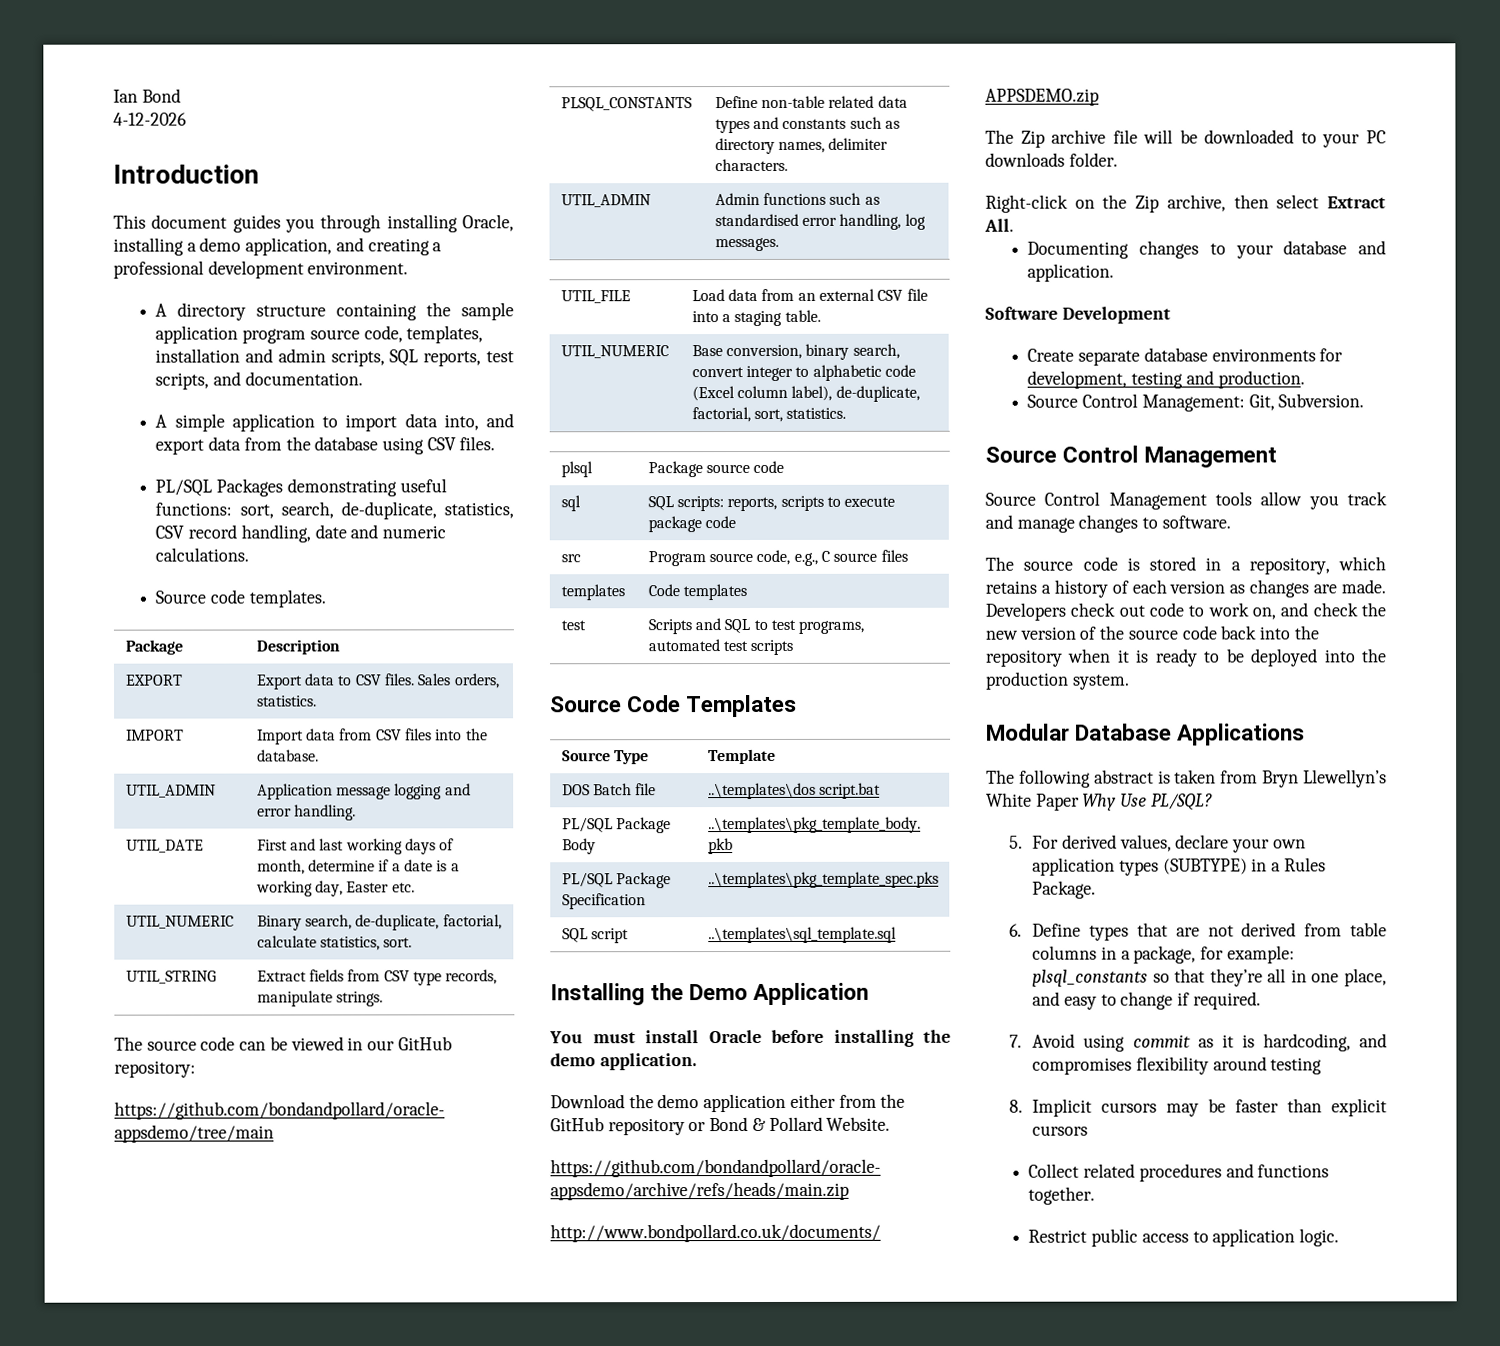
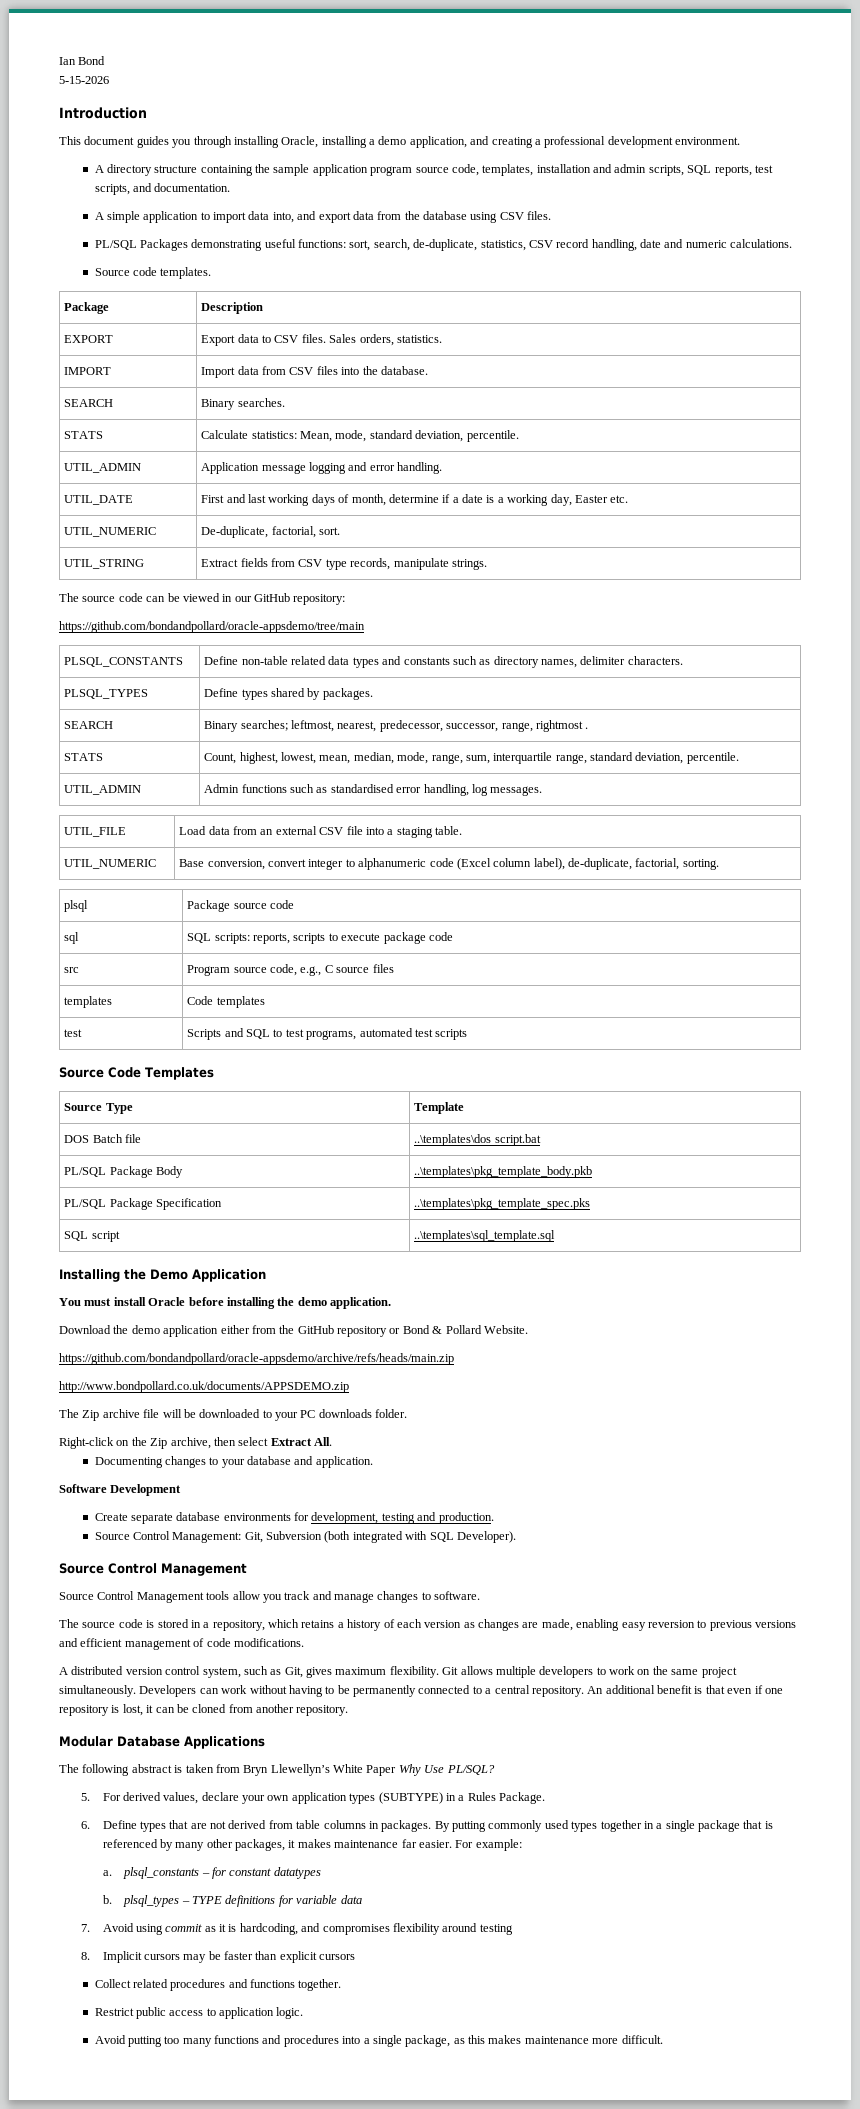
- 4-12-2026
+ 5-15-2026
+ SEARCH | Binary searches.
+ STATS | Calculate statistics: Mean, mode, standard deviation, percentile.
- UTIL_NUMERIC | Binary search, de-duplicate, factorial, calculate statistics, sort.
+ UTIL_NUMERIC | De-duplicate, factorial, sort.
+ PLSQL_TYPES | Define types shared by packages.
+ SEARCH | Binary searches; leftmost, nearest, predecessor, successor, range, rightmost .
+ STATS | Count, highest, lowest, mean, median, mode, range, sum, interquartile range, standard deviation, percentile.
- UTIL_NUMERIC | Base conversion, binary search, convert integer to alphabetic code (Excel column label), de-duplicate, factorial, sort, statistics.
+ UTIL_NUMERIC | Base conversion, convert integer to alphanumeric code (Excel column label), de-duplicate, factorial, sorting.
- Source Control Management: Git, Subversion.
+ Source Control Management: Git, Subversion (both integrated with SQL Developer).
- The source code is stored in a repository, which retains a history of each version as changes are made. Developers check out code to work on, and check the new version of the source code back into the repository when it is ready to be deployed into the production system.
+ The source code is stored in a repository, which retains a history of each version as changes are made, enabling easy reversion to previous versions and efficient management of code modifications.
+ A distributed version control system, such as Git, gives maximum flexibility. Git allows multiple developers to work on the same project simultaneously. Developers can work without having to be permanently connected to a central repository. An additional benefit is that even if one repository is lost, it can be cloned from another repository.
- 6. Define types that are not derived from table columns in a package, for example: plsql_constants so that they’re all in one place, and easy to change if required.
+ 6. Define types that are not derived from table columns in packages. By putting commonly used types together in a single package that is referenced by many other packages, it makes maintenance far easier. For example:
+ a. plsql_constants – for constant datatypes
+ b. plsql_types – TYPE definitions for variable data
+ Avoid putting too many functions and procedures into a single package, as this makes maintenance more difficult.

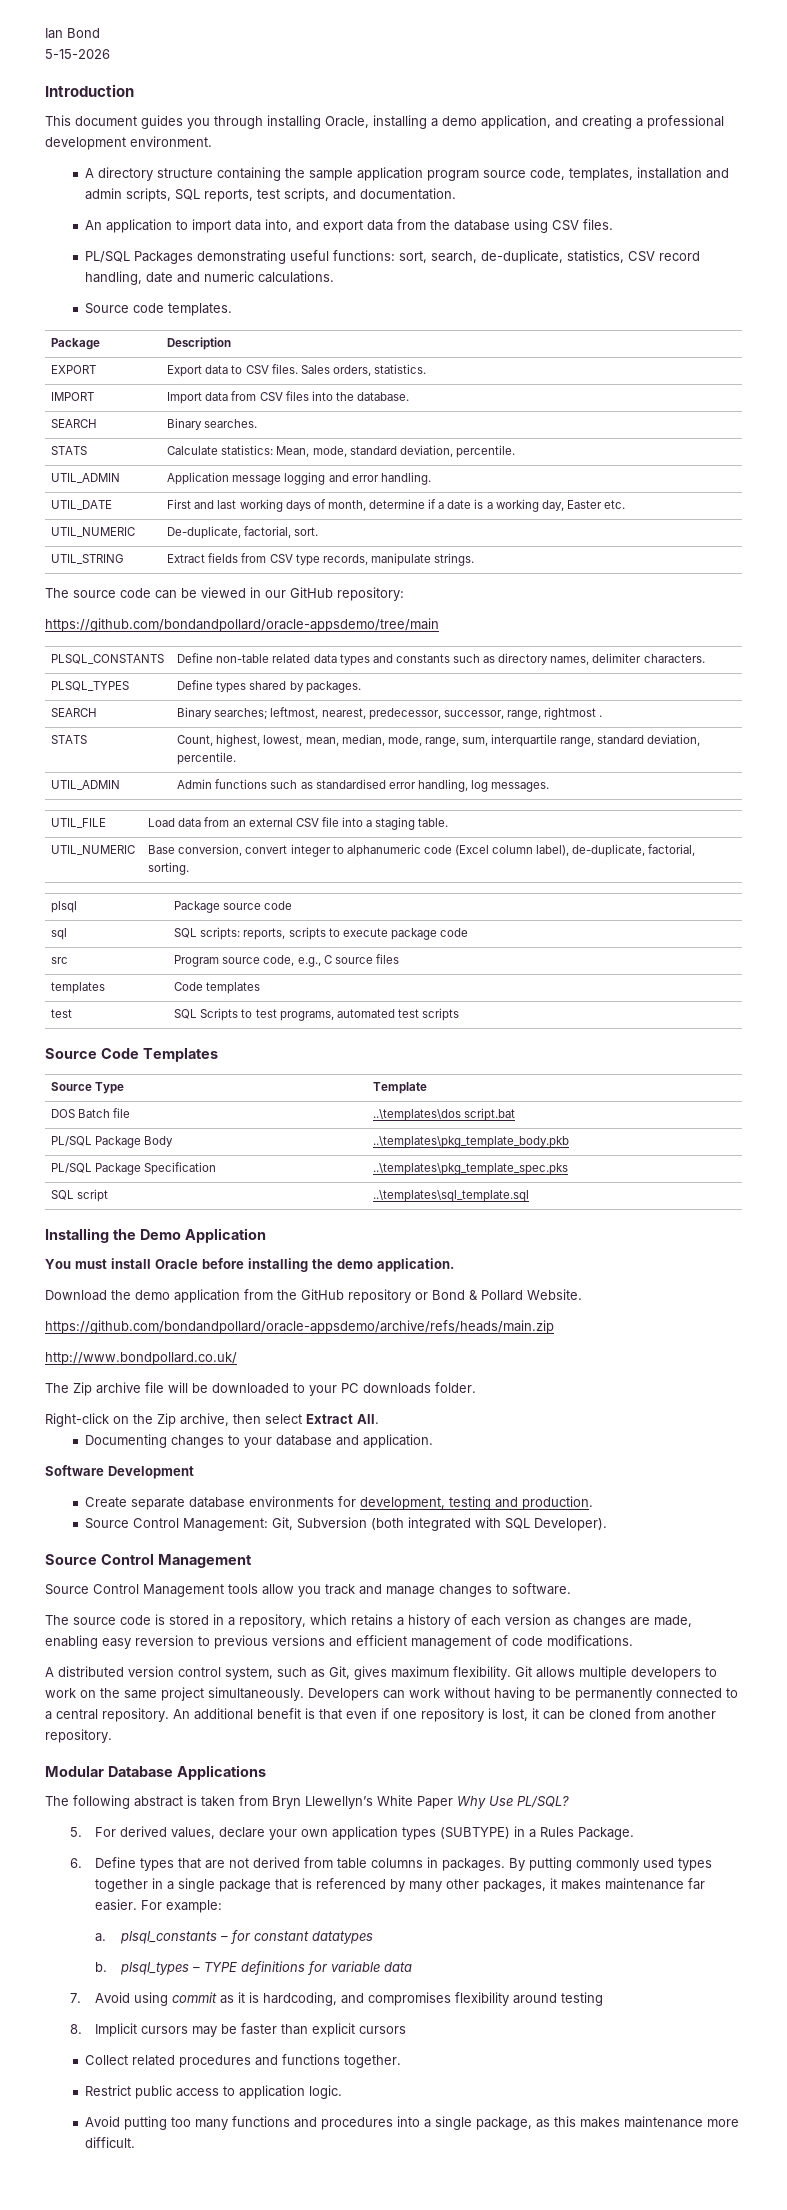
- A simple application to import data into, and export data from the database using CSV files.
+ An application to import data into, and export data from the database using CSV files.
- test | Scripts and SQL to test programs, automated test scripts
+ test | SQL Scripts to test programs, automated test scripts
- Download the demo application either from the GitHub repository or Bond & Pollard Website.
+ Download the demo application from the GitHub repository or Bond & Pollard Website.
- http://www.bondpollard.co.uk/documents/APPSDEMO.zip
+ http://www.bondpollard.co.uk/

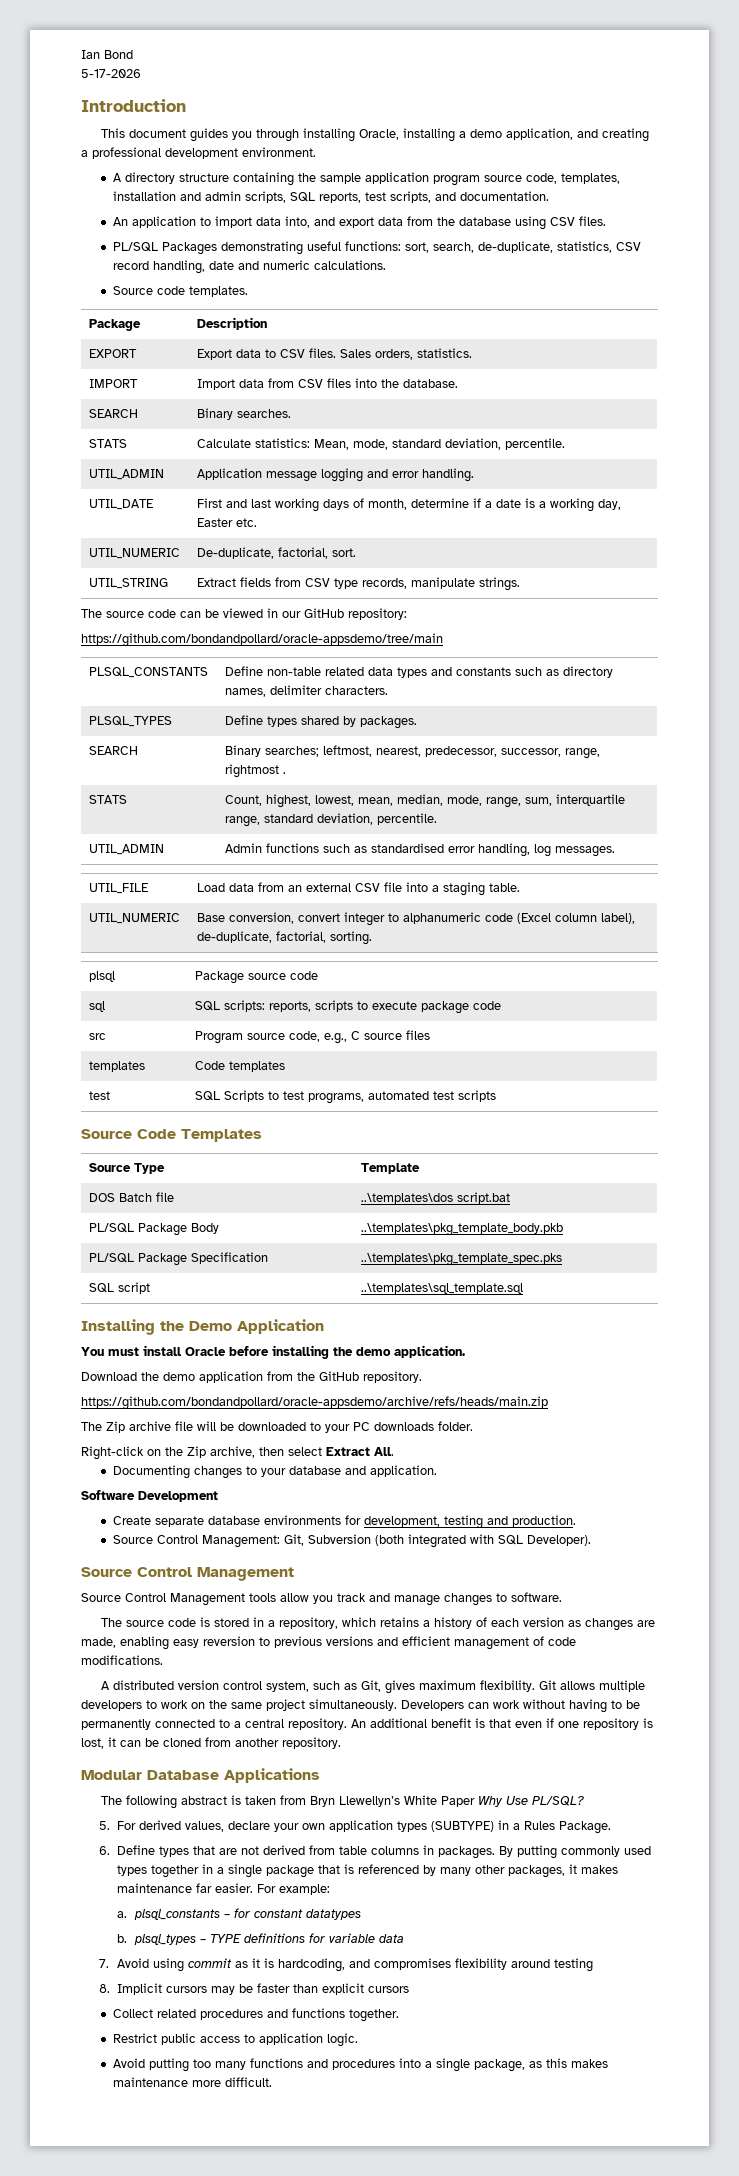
- 5-15-2026
+ 5-17-2026
- Download the demo application from the GitHub repository or Bond & Pollard Website.
+ Download the demo application from the GitHub repository.
- http://www.bondpollard.co.uk/

